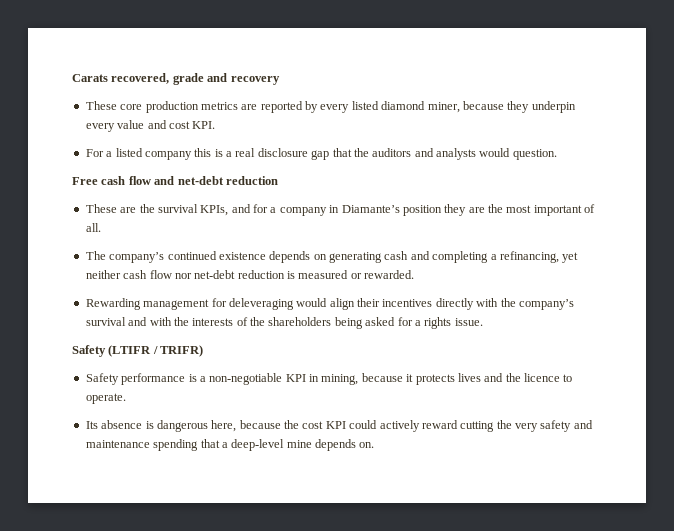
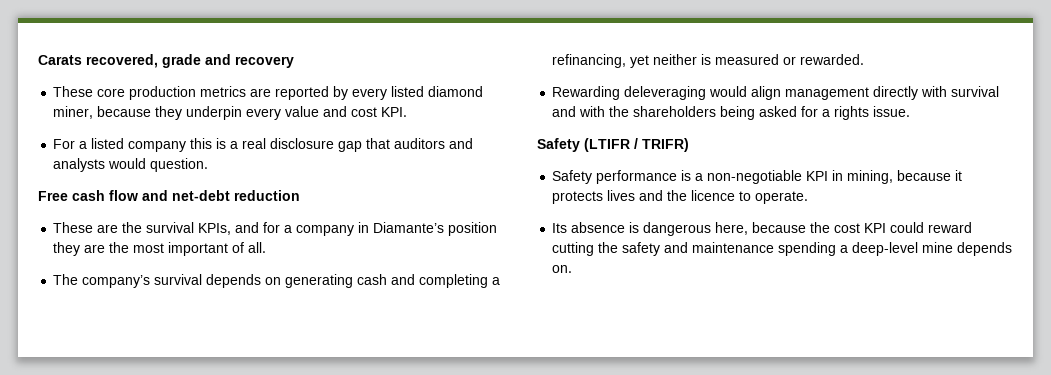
- For a listed company this is a real disclosure gap that the auditors and analysts would question.
+ For a listed company this is a real disclosure gap that auditors and analysts would question.
- The company’s continued existence depends on generating cash and completing a refinancing, yet neither cash flow nor net-debt reduction is measured or rewarded.
+ The company’s survival depends on generating cash and completing a refinancing, yet neither is measured or rewarded.
- Rewarding management for deleveraging would align their incentives directly with the company’s survival and with the interests of the shareholders being asked for a rights issue.
+ Rewarding deleveraging would align management directly with survival and with the shareholders being asked for a rights issue.
- Its absence is dangerous here, because the cost KPI could actively reward cutting the very safety and maintenance spending that a deep-level mine depends on.
+ Its absence is dangerous here, because the cost KPI could reward cutting the safety and maintenance spending a deep-level mine depends on.

